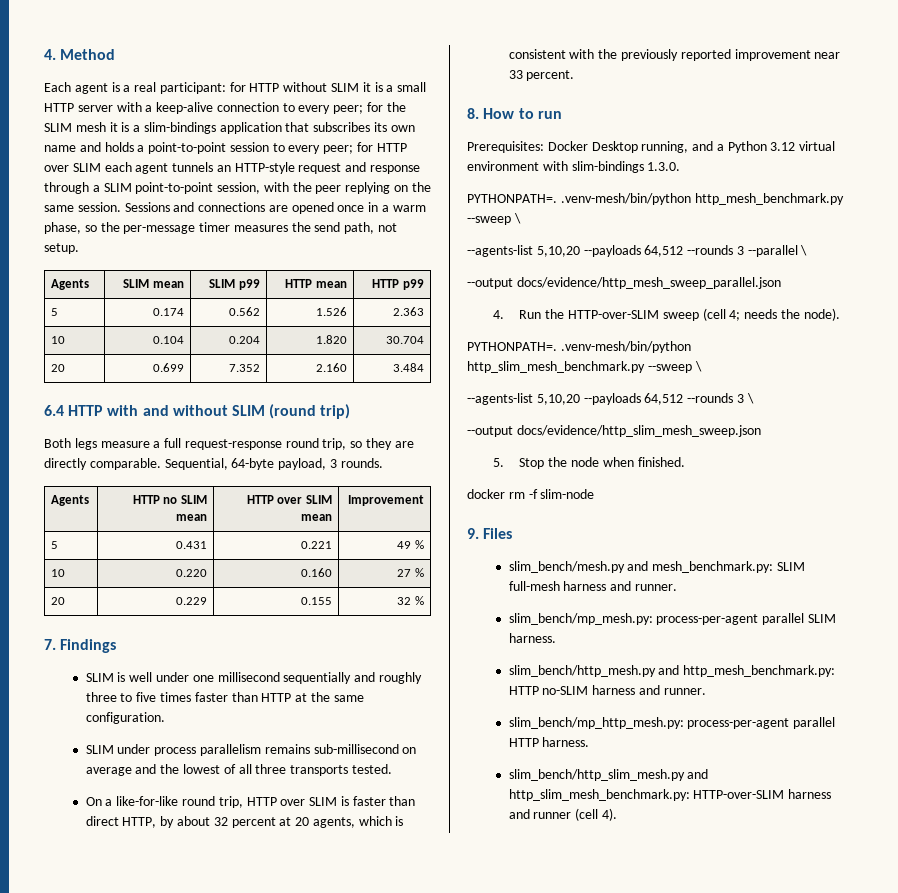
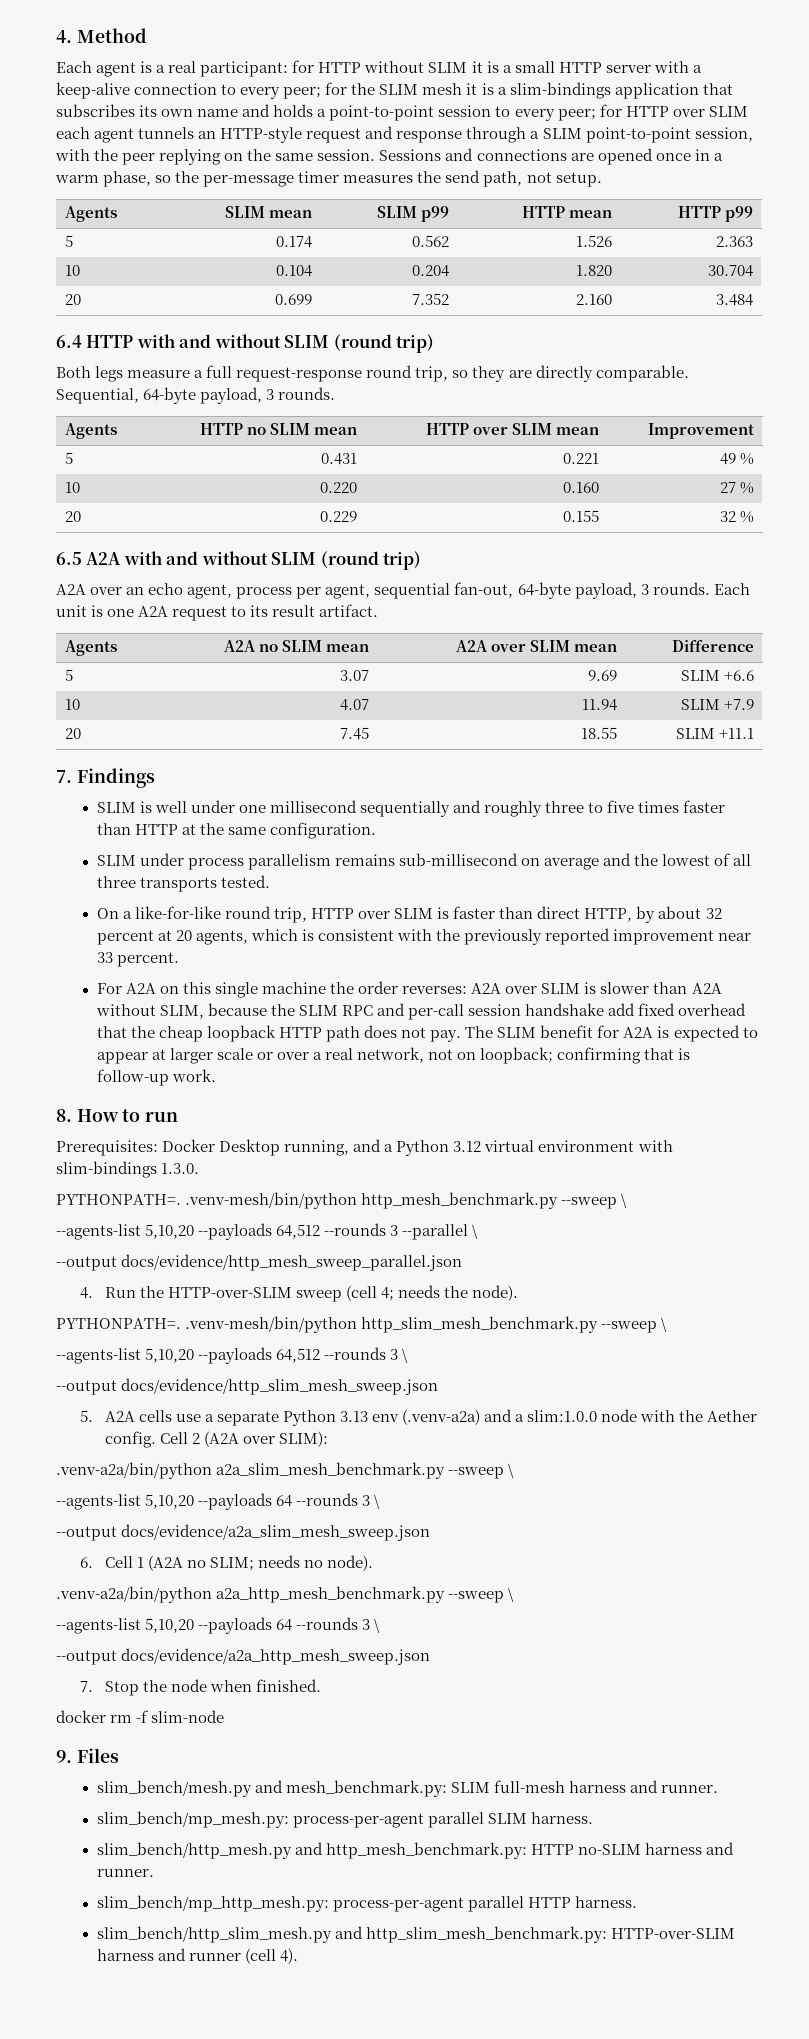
+ 6.5 A2A with and without SLIM (round trip)
+ A2A over an echo agent, process per agent, sequential fan-out, 64-byte payload, 3 rounds. Each unit is one A2A request to its result artifact.
+ Agents | A2A no SLIM mean | A2A over SLIM mean | Difference
+ 5 | 3.07 | 9.69 | SLIM +6.6
+ 10 | 4.07 | 11.94 | SLIM +7.9
+ 20 | 7.45 | 18.55 | SLIM +11.1
+ For A2A on this single machine the order reverses: A2A over SLIM is slower than A2A without SLIM, because the SLIM RPC and per-call session handshake add fixed overhead that the cheap loopback HTTP path does not pay. The SLIM benefit for A2A is expected to appear at larger scale or over a real network, not on loopback; confirming that is follow-up work.
- 5. Stop the node when finished.
+ 5. A2A cells use a separate Python 3.13 env (.venv-a2a) and a slim:1.0.0 node with the Aether config. Cell 2 (A2A over SLIM):
+ .venv-a2a/bin/python a2a_slim_mesh_benchmark.py --sweep \
+ --agents-list 5,10,20 --payloads 64 --rounds 3 \
+ --output docs/evidence/a2a_slim_mesh_sweep.json
+ 6. Cell 1 (A2A no SLIM; needs no node).
+ .venv-a2a/bin/python a2a_http_mesh_benchmark.py --sweep \
+ --agents-list 5,10,20 --payloads 64 --rounds 3 \
+ --output docs/evidence/a2a_http_mesh_sweep.json
+ 7. Stop the node when finished.

